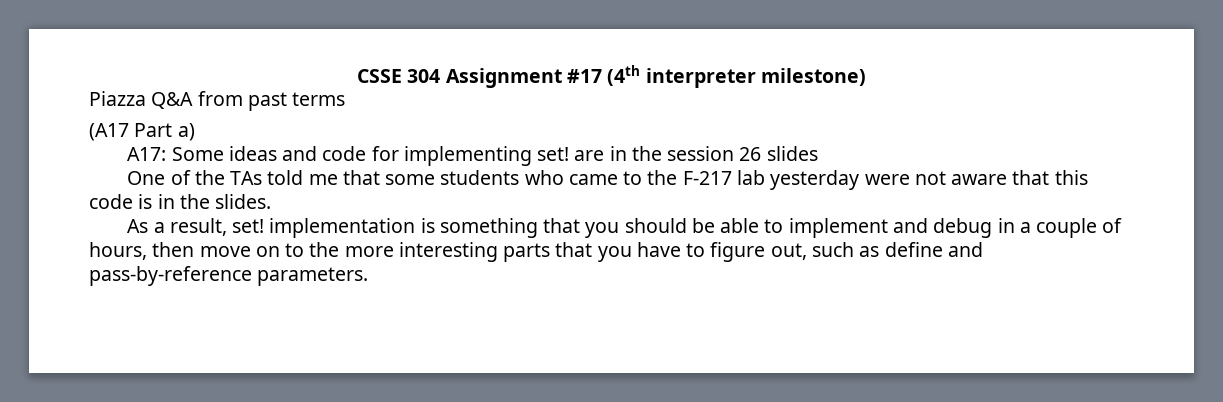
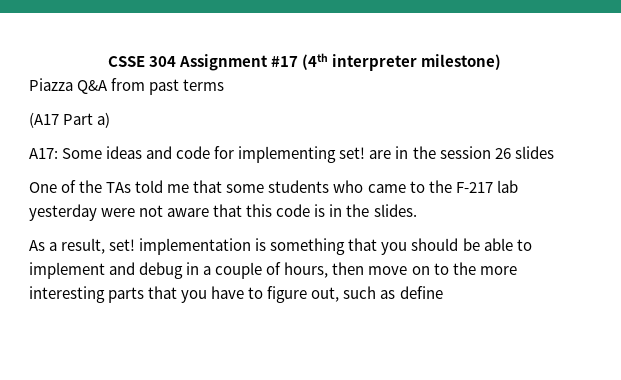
- As a result, set! implementation is something that you should be able to implement and debug in a couple of hours, then move on to the more interesting parts that you have to figure out, such as define and pass-by-reference parameters.
+ As a result, set! implementation is something that you should be able to implement and debug in a couple of hours, then move on to the more interesting parts that you have to figure out, such as define

